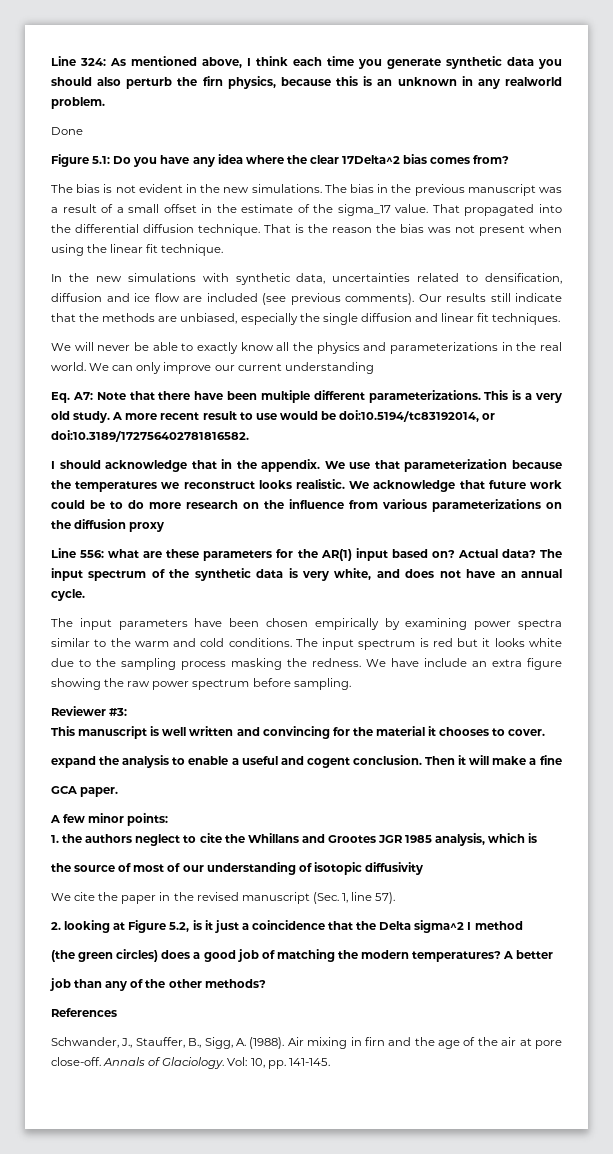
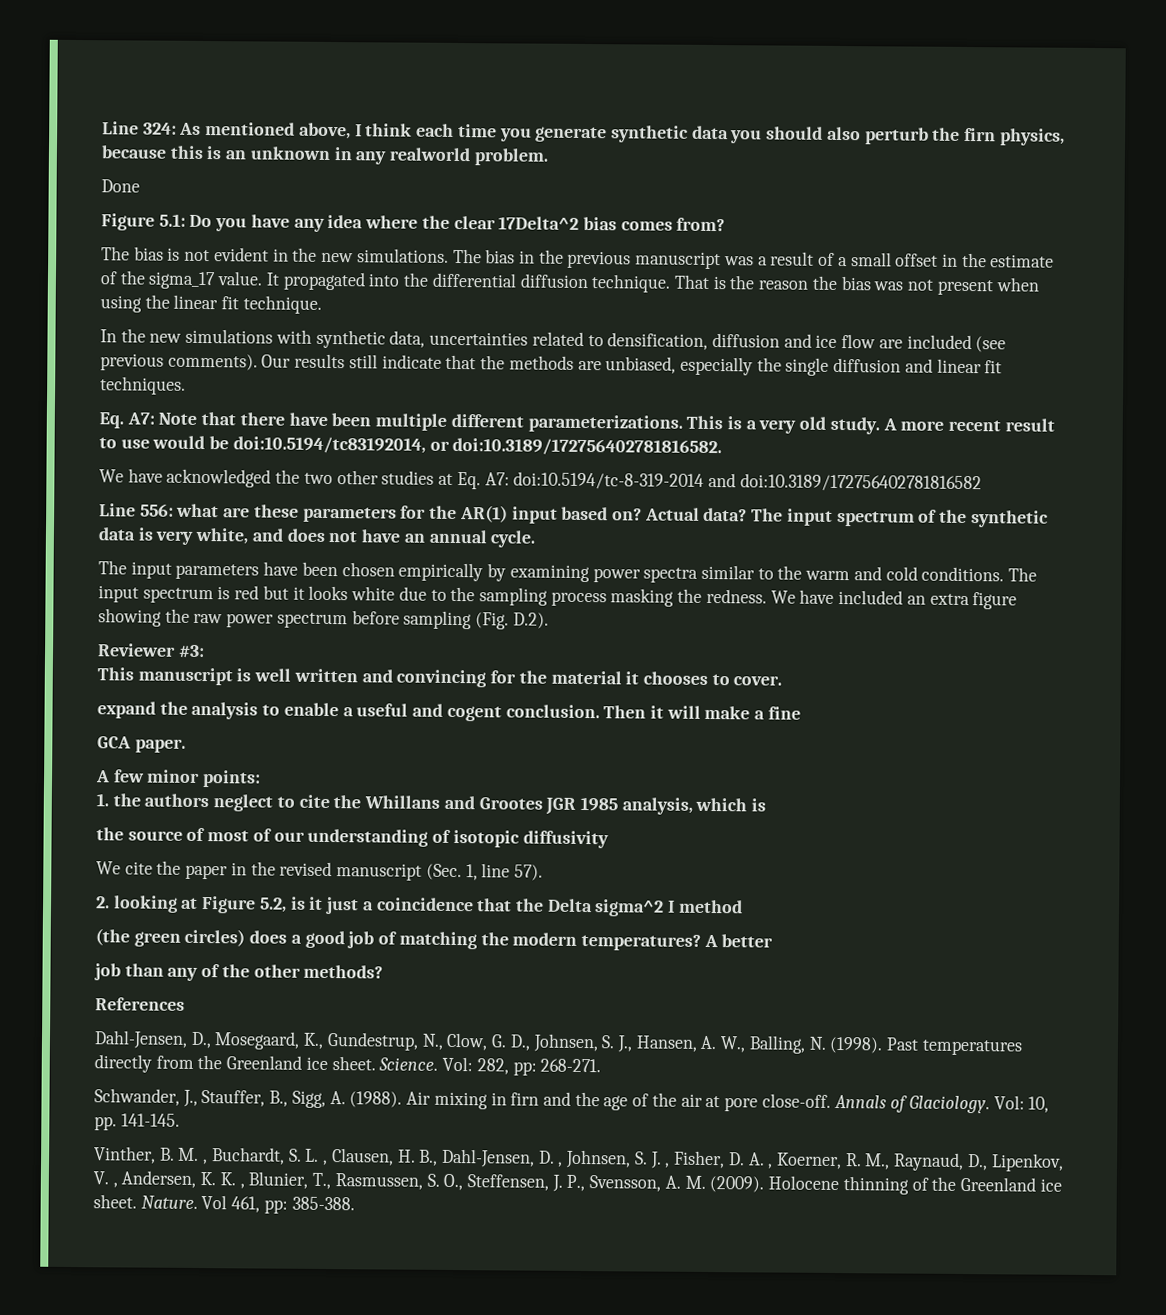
- That propagated into the differential diffusion technique.
+ It propagated into the differential diffusion technique.
- We will never be able to exactly know all the physics and parameterizations in the real world. We can only improve our current understanding
- I should acknowledge that in the appendix. We use that parameterization because the temperatures we reconstruct looks realistic. We acknowledge that future work could be to do more research on the influence from various parameterizations on the diffusion proxy
+ We have acknowledged the two other studies at Eq. A7: doi:10.5194/tc-8-319-2014 and doi:10.3189/172756402781816582
- We have include an extra figure showing the raw power spectrum before sampling.
+ We have included an extra figure showing the raw power spectrum before sampling (Fig. D.2).
+ Dahl-Jensen, D., Mosegaard, K., Gundestrup, N., Clow, G. D., Johnsen, S. J., Hansen, A. W., Balling, N. (1998). Past temperatures directly from the Greenland ice sheet. Science. Vol: 282, pp: 268-271.
+ Vinther, B. M. , Buchardt, S. L. , Clausen, H. B., Dahl-Jensen, D. , Johnsen, S. J. , Fisher, D. A. , Koerner, R. M., Raynaud, D., Lipenkov, V. , Andersen, K. K. , Blunier, T., Rasmussen, S. O., Steffensen, J. P., Svensson, A. M. (2009). Holocene thinning of the Greenland ice sheet. Nature. Vol 461, pp: 385-388.

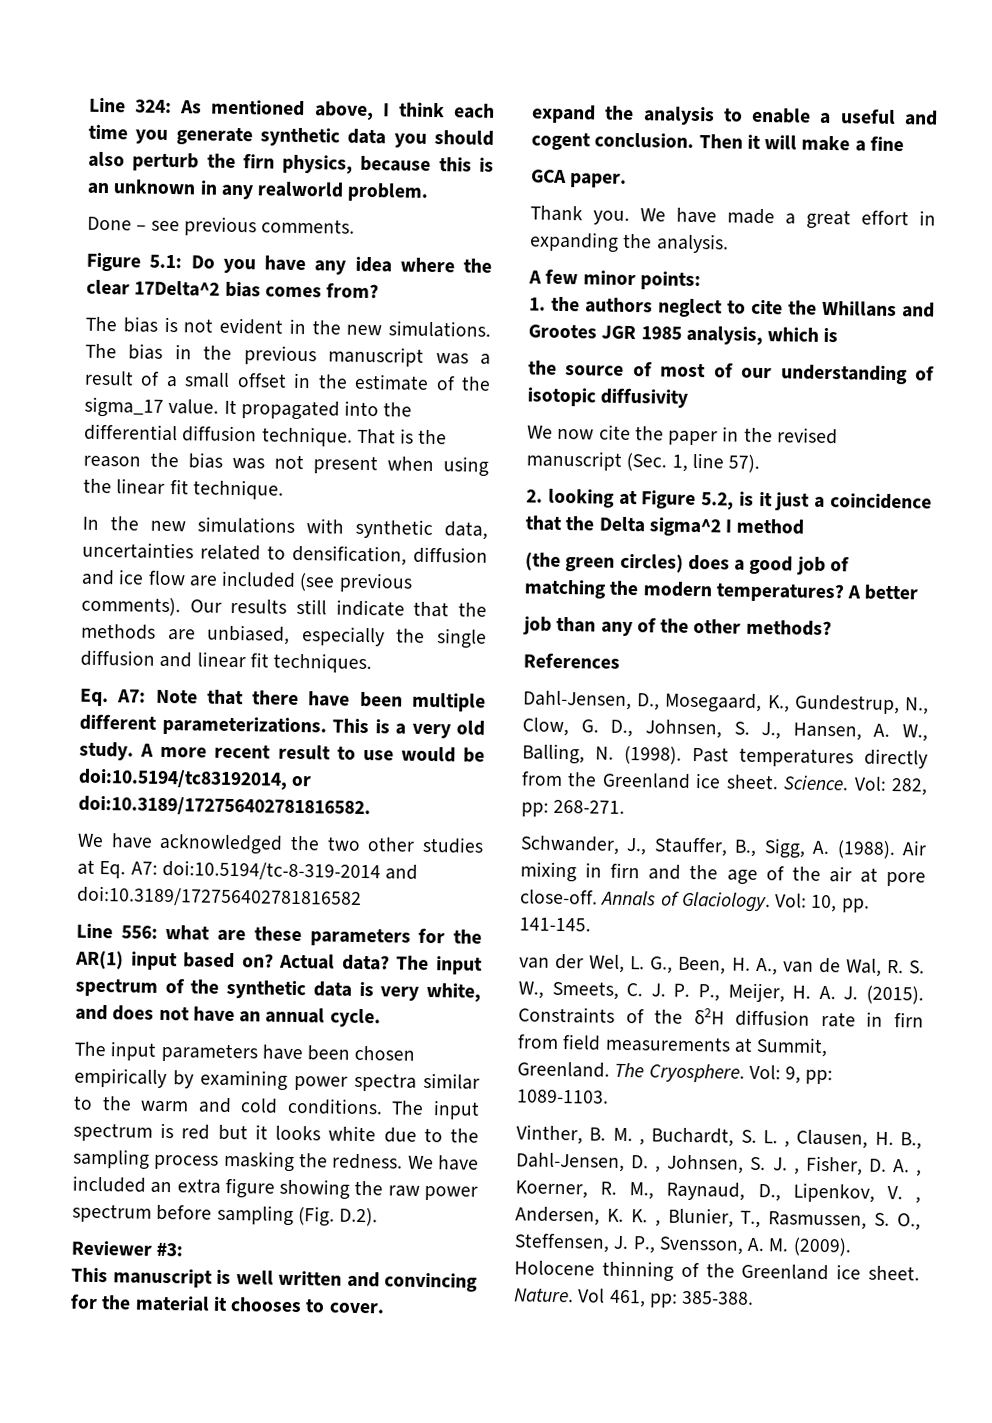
- Done
+ Done – see previous comments.
+ Thank you. We have made a great effort in expanding the analysis.
- We cite the paper in the revised manuscript (Sec. 1, line 57).
+ We now cite the paper in the revised manuscript (Sec. 1, line 57).
+ van der Wel, L. G., Been, H. A., van de Wal, R. S. W., Smeets, C. J. P. P., Meijer, H. A. J. (2015). Constraints of the δ2H diffusion rate in firn from field measurements at Summit, Greenland. The Cryosphere. Vol: 9, pp: 1089-1103.

